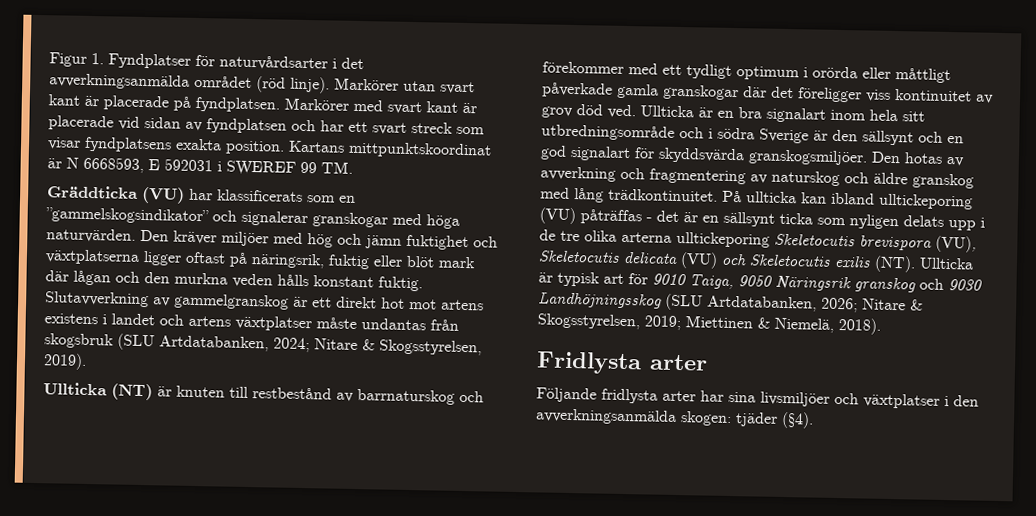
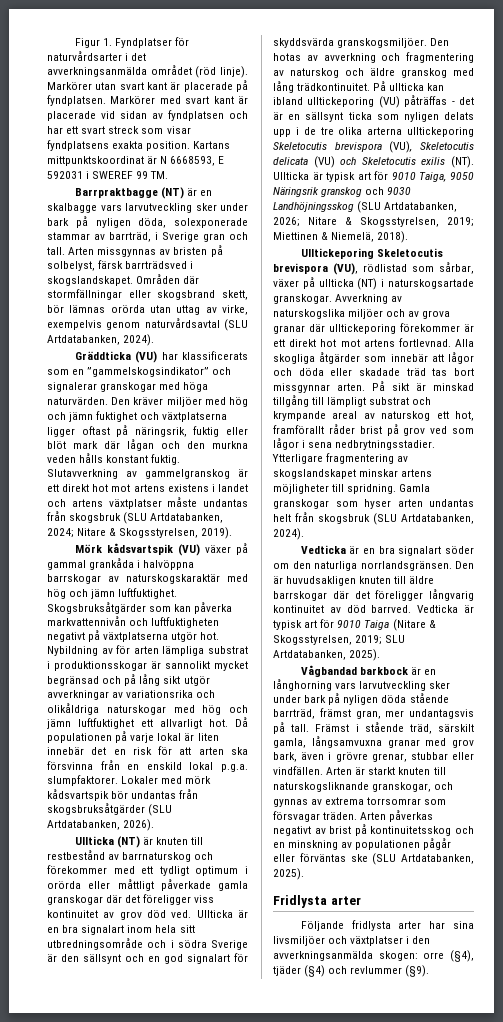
+ Barrpraktbagge (NT) är en skalbagge vars larvutveckling sker under bark på nyligen döda, solexponerade stammar av barrträd, i Sverige gran och tall. Arten missgynnas av bristen på solbelyst, färsk barrträdsved i skogslandskapet. Områden där stormfällningar eller skogsbrand skett, bör lämnas orörda utan uttag av virke, exempelvis genom naturvårdsavtal (SLU Artdatabanken, 2024).
+ Mörk kådsvartspik (VU) växer på gammal grankåda i halvöppna barrskogar av naturskogskaraktär med hög och jämn luftfuktighet. Skogsbruksåtgärder som kan påverka markvattennivån och luftfuktigheten negativt på växtplatserna utgör hot. Nybildning av för arten lämpliga substrat i produktionsskogar är sannolikt mycket begränsad och på lång sikt utgör avverkningar av variationsrika och olikåldriga naturskogar med hög och jämn luftfuktighet ett allvarligt hot. Då populationen på varje lokal är liten innebär det en risk för att arten ska försvinna från en enskild lokal p.g.a. slumpfaktorer. Lokaler med mörk kådsvartspik bör undantas från skogsbruksåtgärder (SLU Artdatabanken, 2026).
+ Ulltickeporing Skeletocutis brevispora (VU), rödlistad som sårbar, växer på ullticka (NT) i naturskogsartade granskogar. Avverkning av naturskogslika miljöer och av grova granar där ulltickeporing förekommer är ett direkt hot mot artens fortlevnad. Alla skogliga åtgärder som innebär att lågor och döda eller skadade träd tas bort missgynnar arten. På sikt är minskad tillgång till lämpligt substrat och krympande areal av naturskog ett hot, framförallt råder brist på grov ved som lågor i sena nedbrytningsstadier. Ytterligare fragmentering av skogslandskapet minskar artens möjligheter till spridning. Gamla granskogar som hyser arten undantas helt från skogsbruk (SLU Artdatabanken, 2024).
+ Vedticka är en bra signalart söder om den naturliga norrlandsgränsen. Den är huvudsakligen knuten till äldre barrskogar där det föreligger långvarig kontinuitet av död barrved. Vedticka är typisk art för 9010 Taiga (Nitare & Skogsstyrelsen, 2019; SLU Artdatabanken, 2025).
+ Vågbandad barkbock är en långhorning vars larvutveckling sker under bark på nyligen döda stående barrträd, främst gran, mer undantagsvis på tall. Främst i stående träd, särskilt gamla, långsamvuxna granar med grov bark, även i grövre grenar, stubbar eller vindfällen. Arten är starkt knuten till naturskogsliknande granskogar, och gynnas av extrema torrsomrar som försvagar träden. Arten påverkas negativt av brist på kontinuitetsskog och en minskning av populationen pågår eller förväntas ske (SLU Artdatabanken, 2025).
- Följande fridlysta arter har sina livsmiljöer och växtplatser i den avverkningsanmälda skogen: tjäder (§4).
+ Följande fridlysta arter har sina livsmiljöer och växtplatser i den avverkningsanmälda skogen: orre (§4), tjäder (§4) och revlummer (§9).

